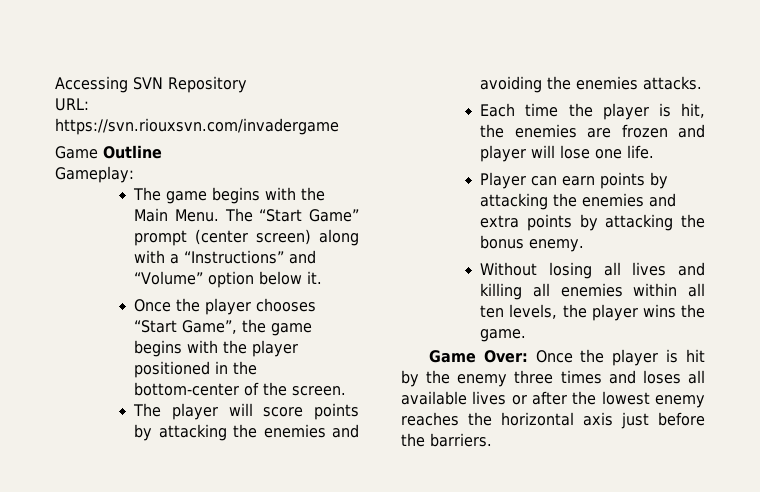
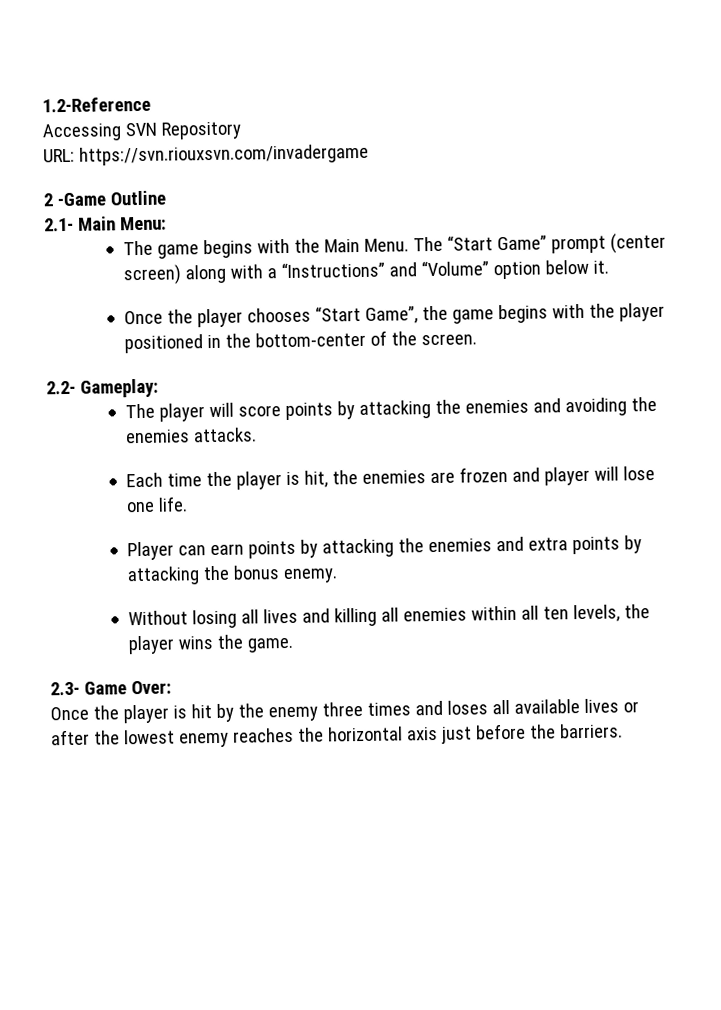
+ 1.2-Reference
- Game Outline
+ 2 -Game Outline
- Gameplay:
+ 2.1- Main Menu:
+ 2.2- Gameplay:
- Game Over: Once the player is hit by the enemy three times and loses all available lives or after the lowest enemy reaches the horizontal axis just before the barriers.
+ 2.3- Game Over:
+ Once the player is hit by the enemy three times and loses all available lives or after the lowest enemy reaches the horizontal axis just before the barriers.

